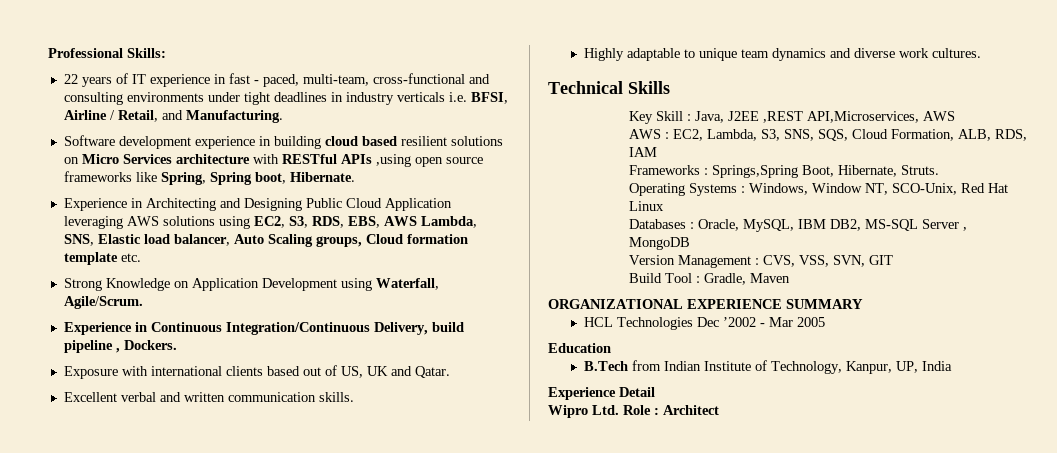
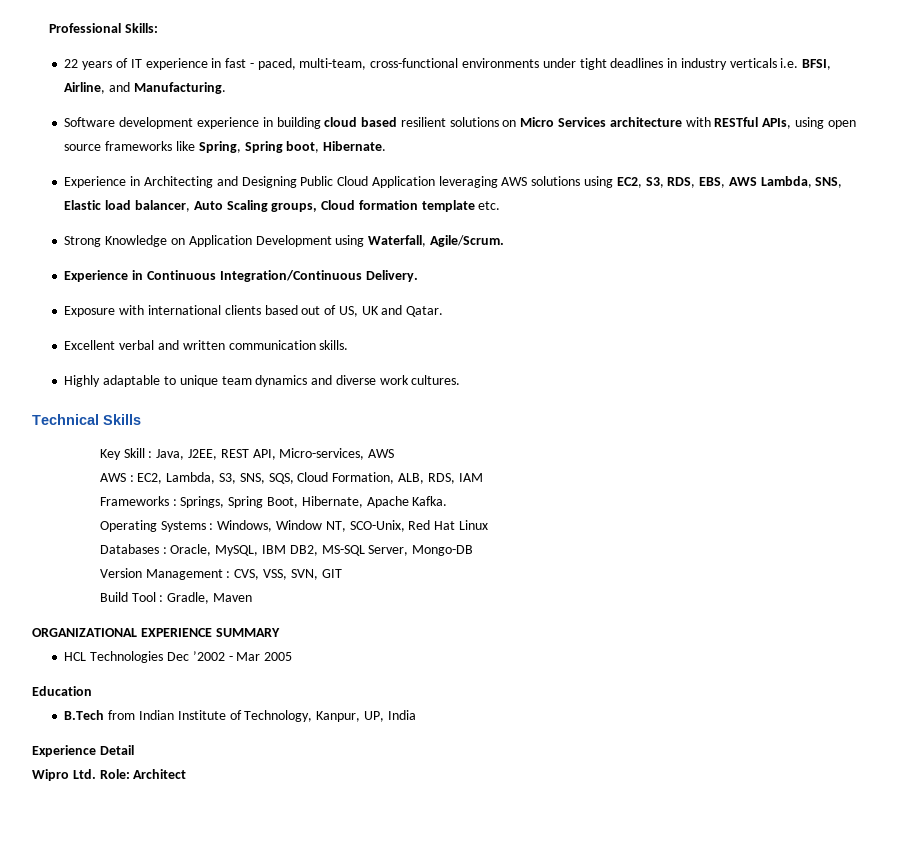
- 22 years of IT experience in fast - paced, multi-team, cross-functional and consulting environments under tight deadlines in industry verticals i.e. BFSI, Airline / Retail, and Manufacturing.
+ 22 years of IT experience in fast - paced, multi-team, cross-functional environments under tight deadlines in industry verticals i.e. BFSI, Airline, and Manufacturing.
- Software development experience in building cloud based resilient solutions on Micro Services architecture with RESTful APIs ,using open source frameworks like Spring, Spring boot, Hibernate.
+ Software development experience in building cloud based resilient solutions on Micro Services architecture with RESTful APIs, using open source frameworks like Spring, Spring boot, Hibernate.
- Experience in Continuous Integration/Continuous Delivery, build pipeline , Dockers.
+ Experience in Continuous Integration/Continuous Delivery.
- Key Skill : Java, J2EE ,REST API,Microservices, AWS
+ Key Skill : Java, J2EE, REST API, Micro-services, AWS
- Frameworks : Springs,Spring Boot, Hibernate, Struts.
+ Frameworks : Springs, Spring Boot, Hibernate, Apache Kafka.
- Databases : Oracle, MySQL, IBM DB2, MS-SQL Server , MongoDB
+ Databases : Oracle, MySQL, IBM DB2, MS-SQL Server, Mongo-DB
- Wipro Ltd. Role : Architect
+ Wipro Ltd. Role: Architect

